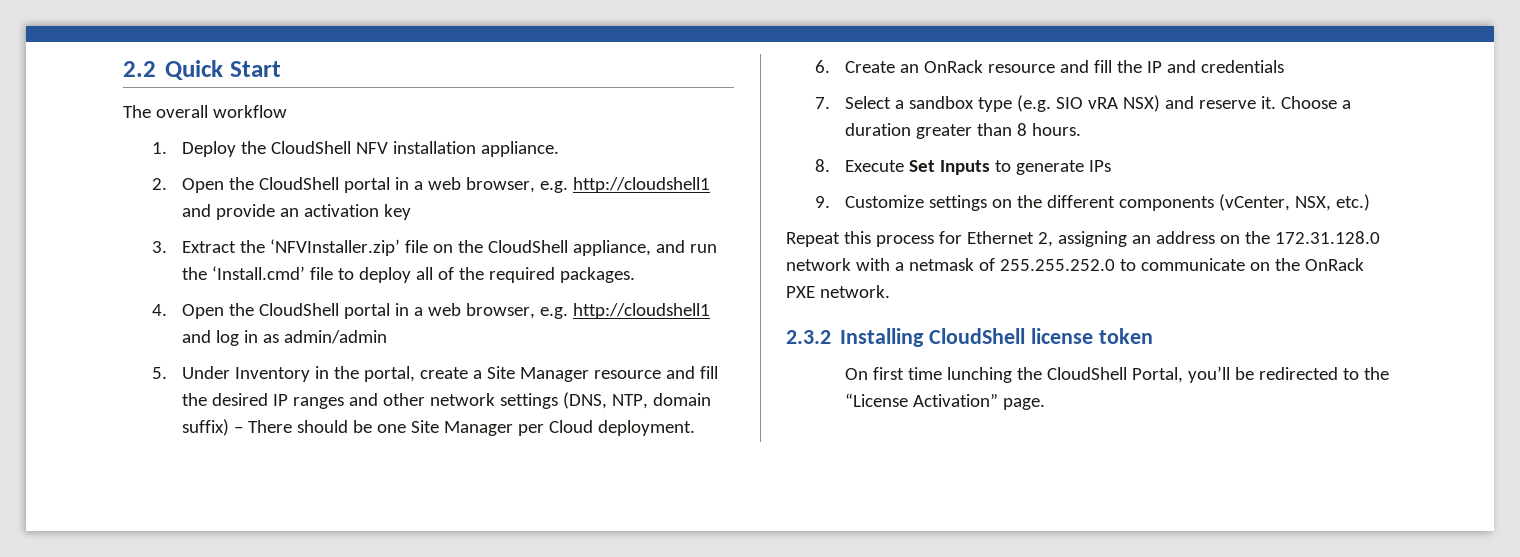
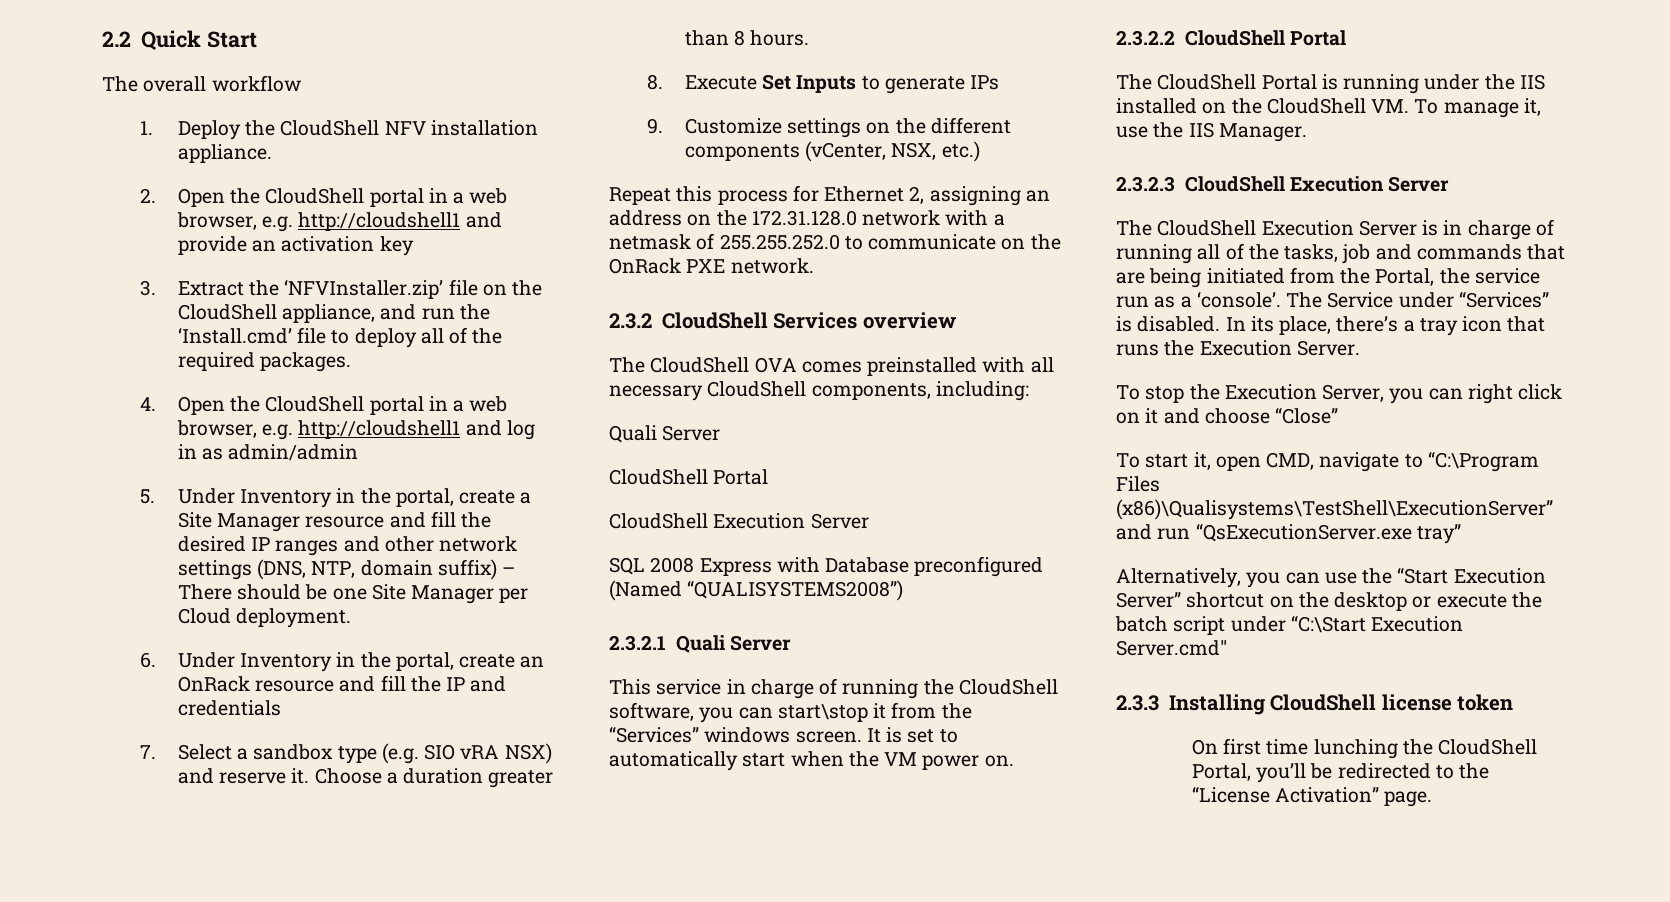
- 6. Create an OnRack resource and fill the IP and credentials
+ 6. Under Inventory in the portal, create an OnRack resource and fill the IP and credentials
- 2.3.2 Installing CloudShell license token
+ 2.3.2 CloudShell Services overview
+ The CloudShell OVA comes preinstalled with all necessary CloudShell components, including:
+ Quali Server
+ CloudShell Portal
+ CloudShell Execution Server
+ SQL 2008 Express with Database preconfigured (Named “QUALISYSTEMS2008”)
+ 2.3.2.1 Quali Server
+ This service in charge of running the CloudShell software, you can start\stop it from the “Services” windows screen. It is set to automatically start when the VM power on.
+ 2.3.2.2 CloudShell Portal
+ The CloudShell Portal is running under the IIS installed on the CloudShell VM. To manage it, use the IIS Manager.
+ 2.3.2.3 CloudShell Execution Server
+ The CloudShell Execution Server is in charge of running all of the tasks, job and commands that are being initiated from the Portal, the service run as a ‘console’. The Service under “Services” is disabled. In its place, there’s a tray icon that runs the Execution Server.
+ To stop the Execution Server, you can right click on it and choose “Close”
+ To start it, open CMD, navigate to “C:\Program Files (x86)\Qualisystems\TestShell\ExecutionServer” and run “QsExecutionServer.exe tray”
+ Alternatively, you can use the “Start Execution Server” shortcut on the desktop or execute the batch script under “C:\Start Execution Server.cmd"
+ 2.3.3 Installing CloudShell license token

